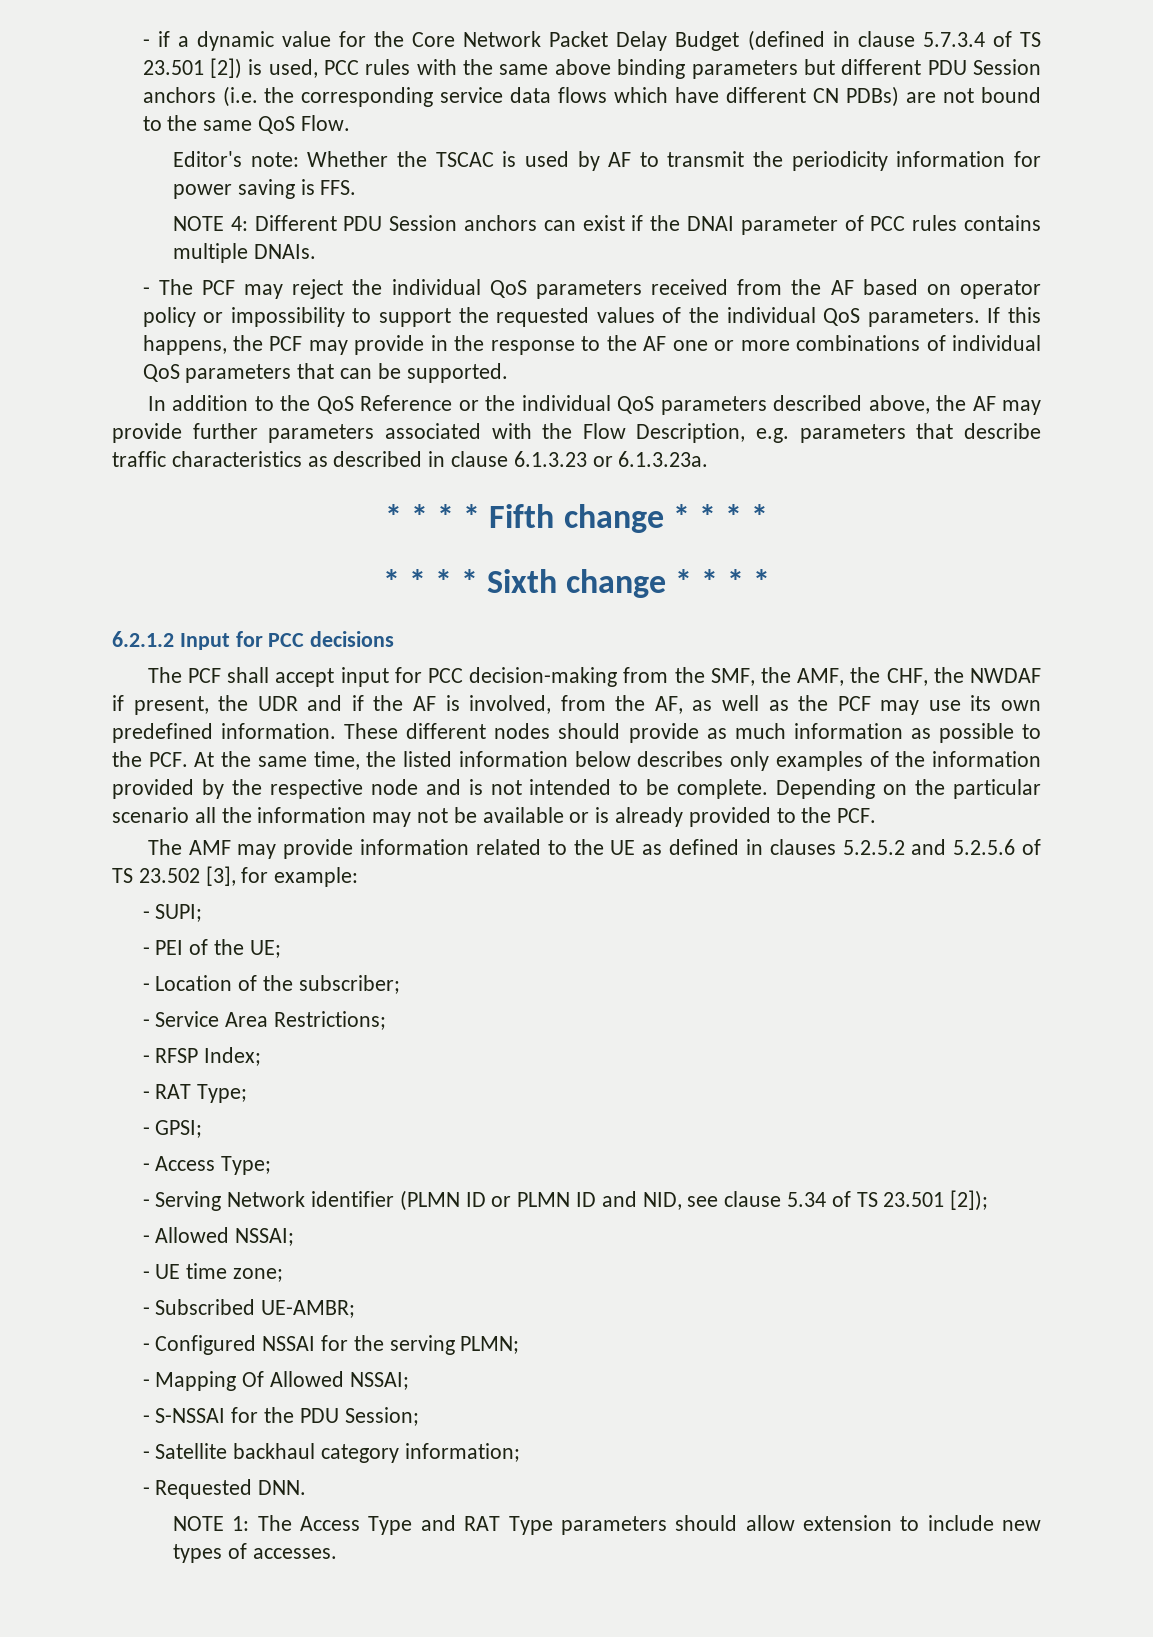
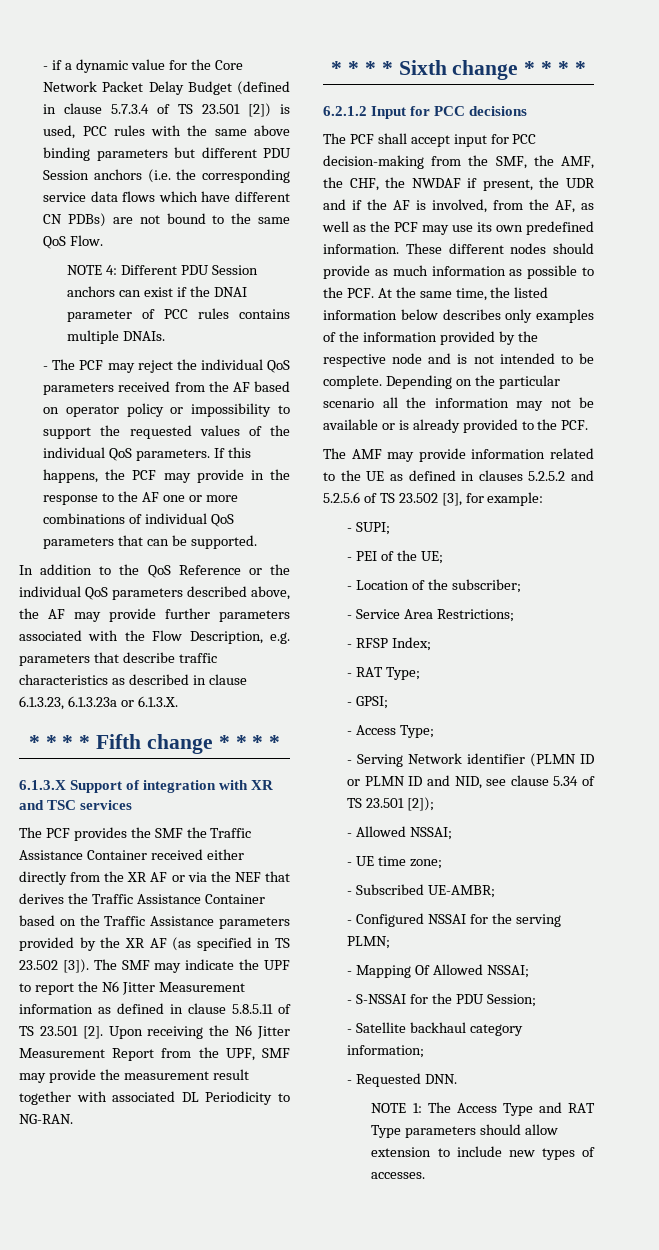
- Editor's note: Whether the TSCAC is used by AF to transmit the periodicity information for power saving is FFS.
- In addition to the QoS Reference or the individual QoS parameters described above, the AF may provide further parameters associated with the Flow Description, e.g. parameters that describe traffic characteristics as described in clause 6.1.3.23 or 6.1.3.23a.
+ In addition to the QoS Reference or the individual QoS parameters described above, the AF may provide further parameters associated with the Flow Description, e.g. parameters that describe traffic characteristics as described in clause 6.1.3.23, 6.1.3.23a or 6.1.3.X.
+ 6.1.3.X Support of integration with XR and TSC services
+ The PCF provides the SMF the Traffic Assistance Container received either directly from the XR AF or via the NEF that derives the Traffic Assistance Container based on the Traffic Assistance parameters provided by the XR AF (as specified in TS 23.502 [3]). The SMF may indicate the UPF to report the N6 Jitter Measurement information as defined in clause 5.8.5.11 of TS 23.501 [2]. Upon receiving the N6 Jitter Measurement Report from the UPF, SMF may provide the measurement result together with associated DL Periodicity to NG-RAN.

